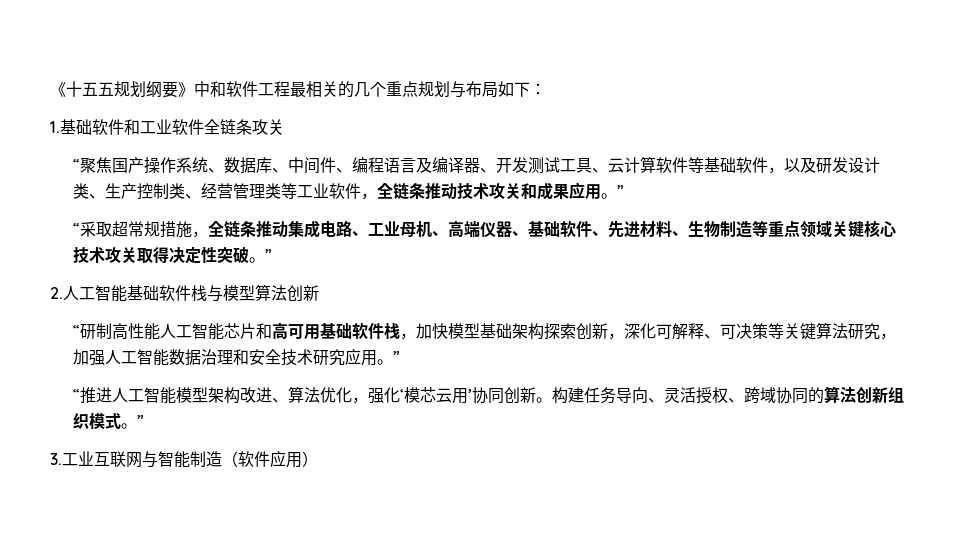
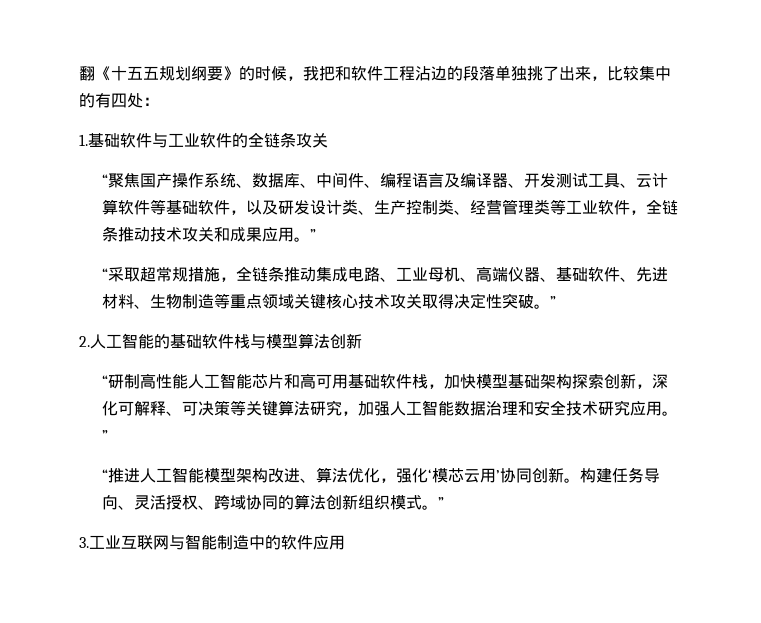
- 《十五五规划纲要》中和软件工程最相关的几个重点规划与布局如下：
+ 翻《十五五规划纲要》的时候，我把和软件工程沾边的段落单独挑了出来，比较集中的有四处：
- 1.基础软件和工业软件全链条攻关
+ 1.基础软件与工业软件的全链条攻关
- 2.人工智能基础软件栈与模型算法创新
+ 2.人工智能的基础软件栈与模型算法创新
- 3.工业互联网与智能制造（软件应用）
+ 3.工业互联网与智能制造中的软件应用

